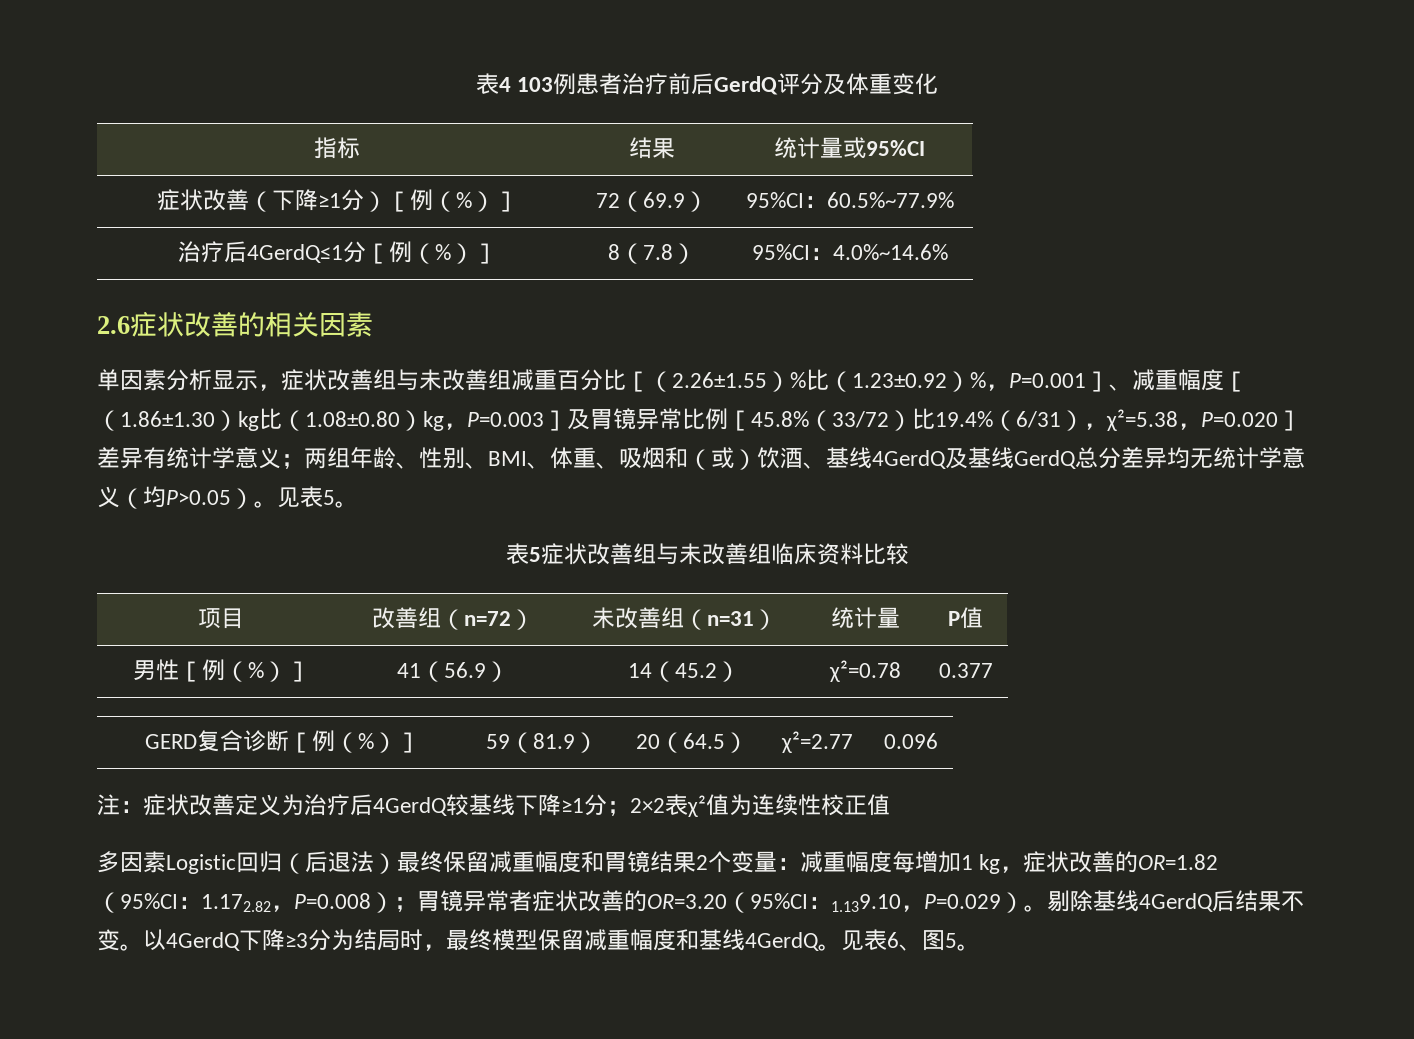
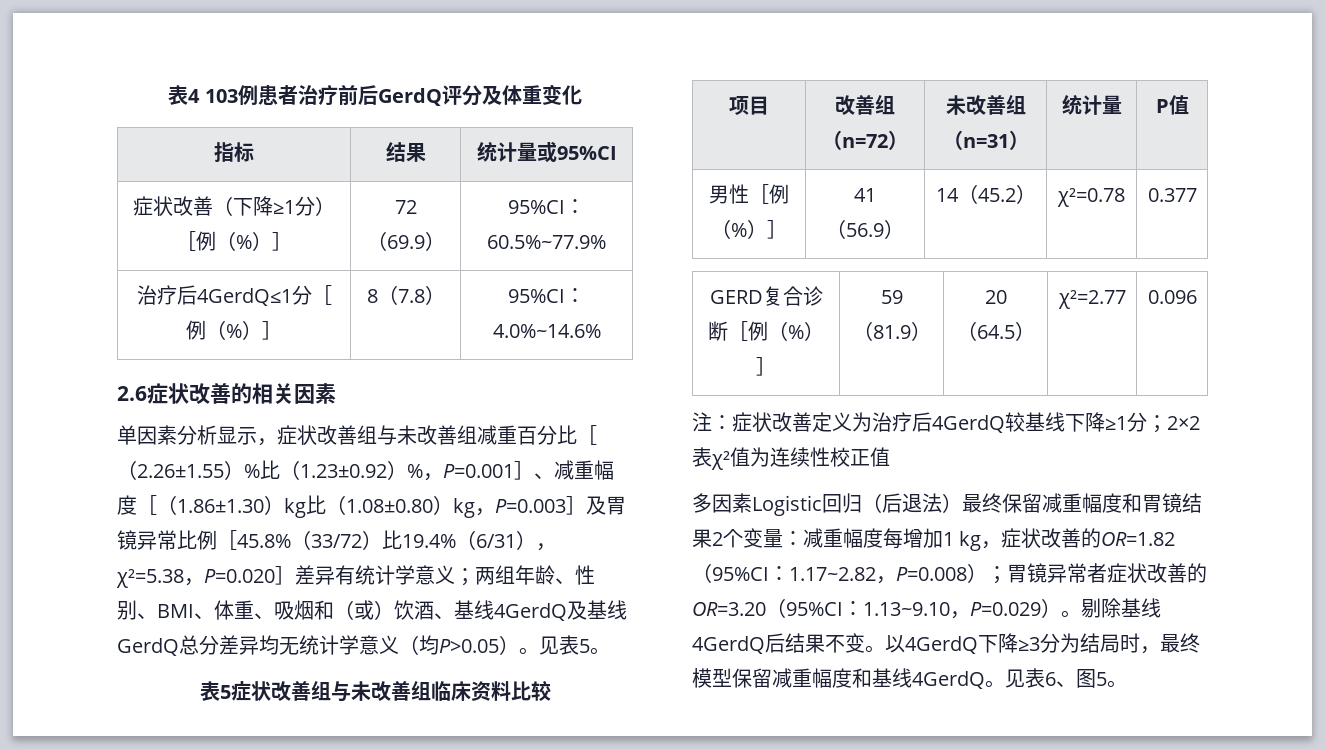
- 多因素Logistic回归（后退法）最终保留减重幅度和胃镜结果2个变量：减重幅度每增加1 kg，症状改善的OR=1.82（95%CI：1.172.82，P=0.008）；胃镜异常者症状改善的OR=3.20（95%CI：1.139.10，P=0.029）。
+ 多因素Logistic回归（后退法）最终保留减重幅度和胃镜结果2个变量：减重幅度每增加1 kg，症状改善的OR=1.82（95%CI：1.17~2.82，P=0.008）；胃镜异常者症状改善的OR=3.20（95%CI：1.13~9.10，P=0.029）。

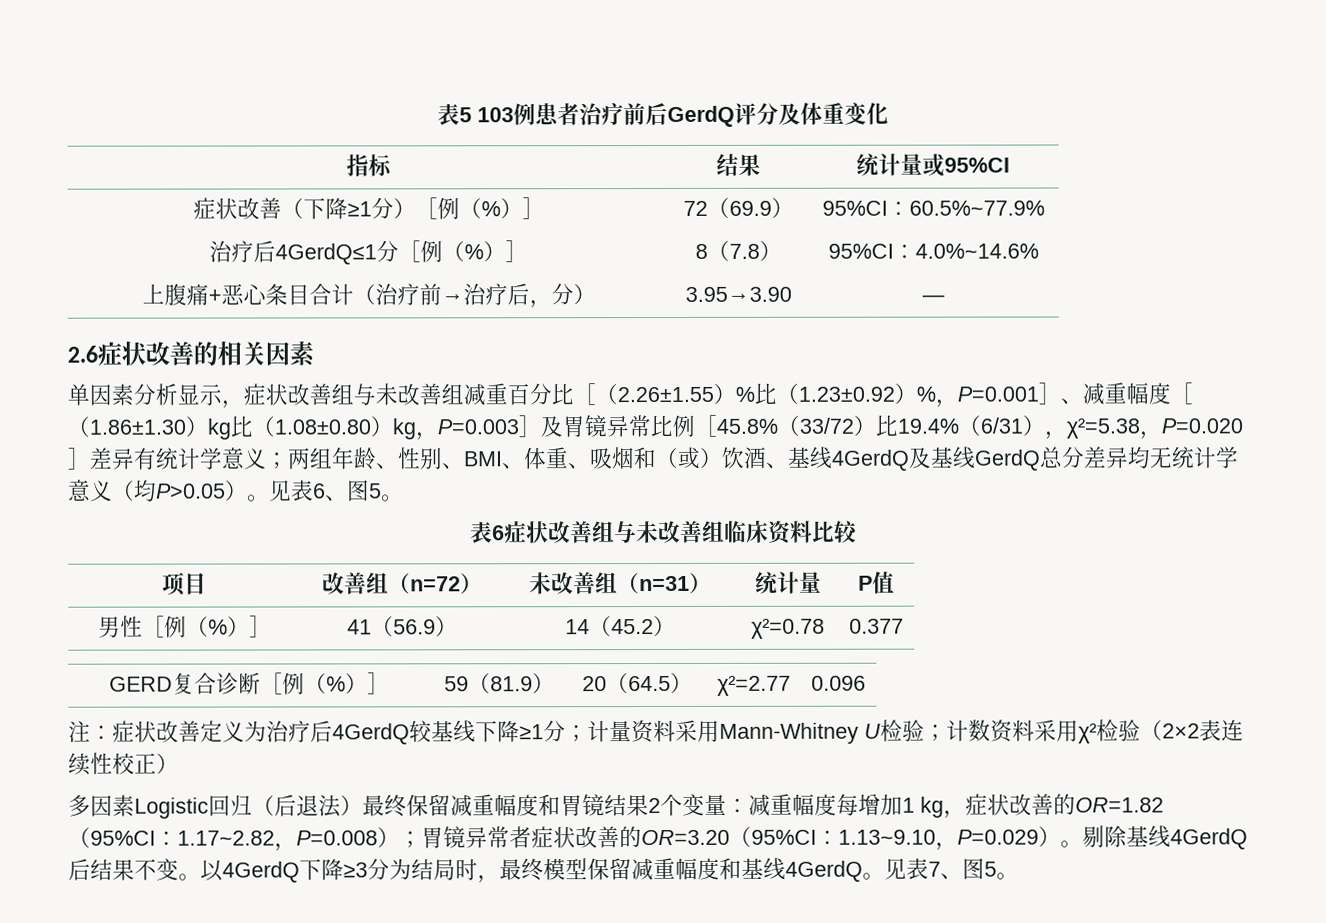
- 表4 103例患者治疗前后GerdQ评分及体重变化
+ 表5 103例患者治疗前后GerdQ评分及体重变化
+ 上腹痛+恶心条目合计（治疗前→治疗后，分） | 3.95→3.90 | —
- 见表5。
+ 见表6、图5。
- 表5症状改善组与未改善组临床资料比较
+ 表6症状改善组与未改善组临床资料比较
- 注：症状改善定义为治疗后4GerdQ较基线下降≥1分；2×2表χ²值为连续性校正值
+ 注：症状改善定义为治疗后4GerdQ较基线下降≥1分；计量资料采用Mann-Whitney U检验；计数资料采用χ²检验（2×2表连续性校正）
- 见表6、图5。
+ 见表7、图5。

